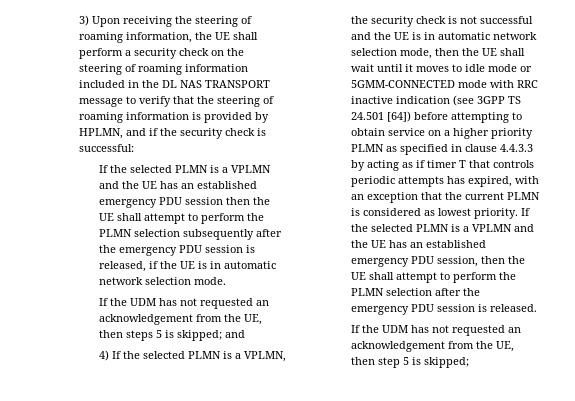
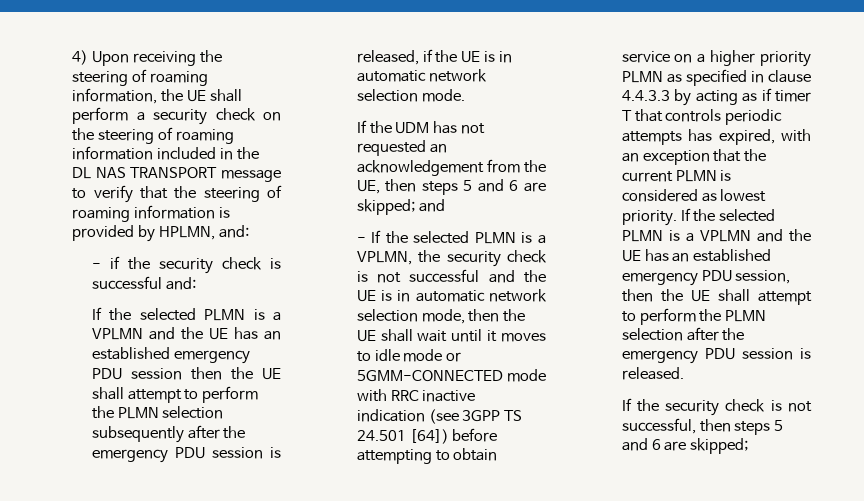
- 3) Upon receiving the steering of roaming information, the UE shall perform a security check on the steering of roaming information included in the DL NAS TRANSPORT message to verify that the steering of roaming information is provided by HPLMN, and if the security check is successful:
+ 4) Upon receiving the steering of roaming information, the UE shall perform a security check on the steering of roaming information included in the DL NAS TRANSPORT message to verify that the steering of roaming information is provided by HPLMN, and:
+ - if the security check is successful and:
- If the UDM has not requested an acknowledgement from the UE, then steps 5 is skipped; and
+ If the UDM has not requested an acknowledgement from the UE, then steps 5 and 6 are skipped; and
- 4) If the selected PLMN is a VPLMN, the security check is not successful and the UE is in automatic network selection mode, then the UE shall wait until it moves to idle mode or 5GMM-CONNECTED mode with RRC inactive indication (see 3GPP TS 24.501 [64]) before attempting to obtain service on a higher priority PLMN as specified in clause 4.4.3.3 by acting as if timer T that controls periodic attempts has expired, with an exception that the current PLMN is considered as lowest priority.
+ - If the selected PLMN is a VPLMN, the security check is not successful and the UE is in automatic network selection mode, then the UE shall wait until it moves to idle mode or 5GMM-CONNECTED mode with RRC inactive indication (see 3GPP TS 24.501 [64]) before attempting to obtain service on a higher priority PLMN as specified in clause 4.4.3.3 by acting as if timer T that controls periodic attempts has expired, with an exception that the current PLMN is considered as lowest priority.
- If the UDM has not requested an acknowledgement from the UE, then step 5 is skipped;
+ If the security check is not successful, then steps 5 and 6 are skipped;

